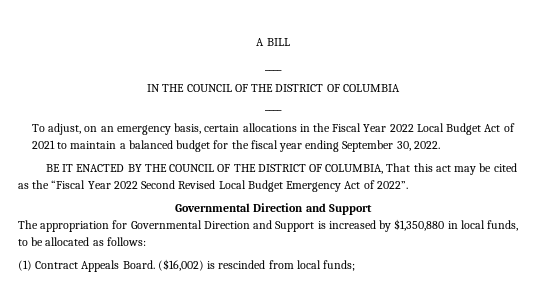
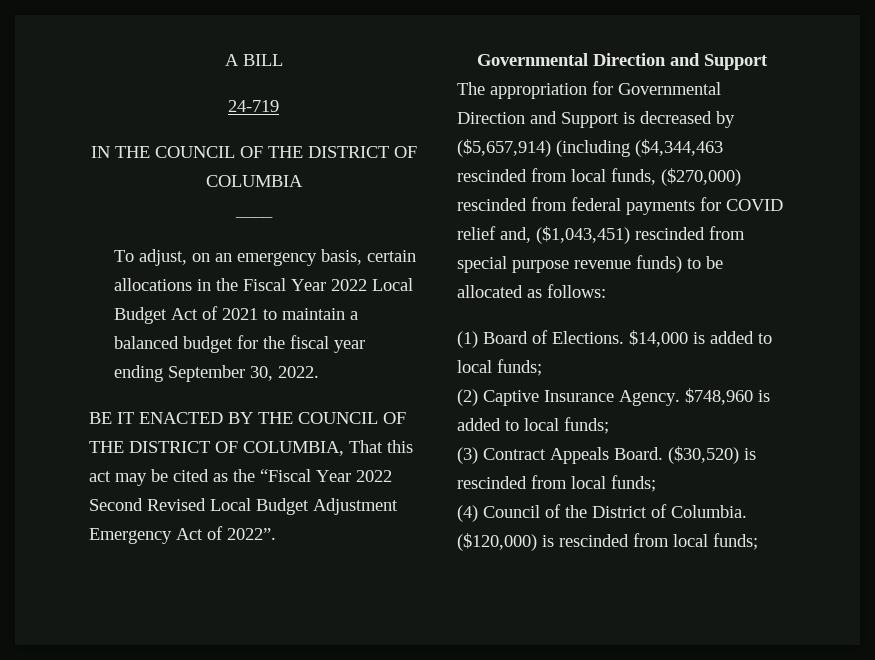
  A BILL
- ____
+ 24-719
- BE IT ENACTED BY THE COUNCIL OF THE DISTRICT OF COLUMBIA, That this act may be cited as the “Fiscal Year 2022 Second Revised Local Budget Emergency Act of 2022”.
+ BE IT ENACTED BY THE COUNCIL OF THE DISTRICT OF COLUMBIA, That this act may be cited as the “Fiscal Year 2022 Second Revised Local Budget Adjustment Emergency Act of 2022”.
- The appropriation for Governmental Direction and Support is increased by $1,350,880 in local funds, to be allocated as follows:
+ The appropriation for Governmental Direction and Support is decreased by ($5,657,914) (including ($4,344,463 rescinded from local funds, ($270,000) rescinded from federal payments for COVID relief and, ($1,043,451) rescinded from special purpose revenue funds) to be allocated as follows:
- (1) Contract Appeals Board.
+ (1) Board of Elections. $14,000 is added to local funds;
+ (2) Captive Insurance Agency. $748,960 is added to local funds;
+ (3) Contract Appeals Board.
- ($16,002) is rescinded from local funds;
+ ($30,520) is rescinded from local funds;
+ (4) Council of the District of Columbia. ($120,000) is rescinded from local funds;

